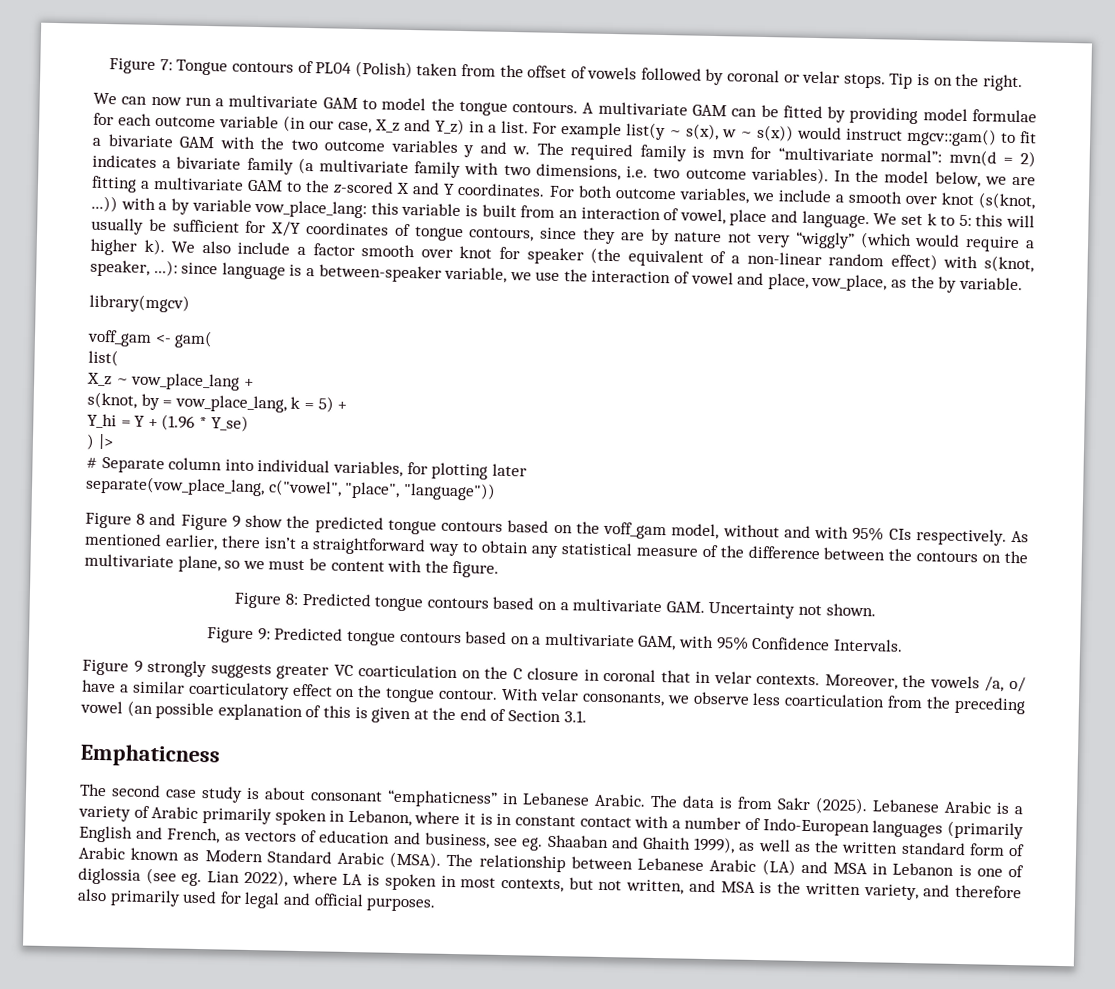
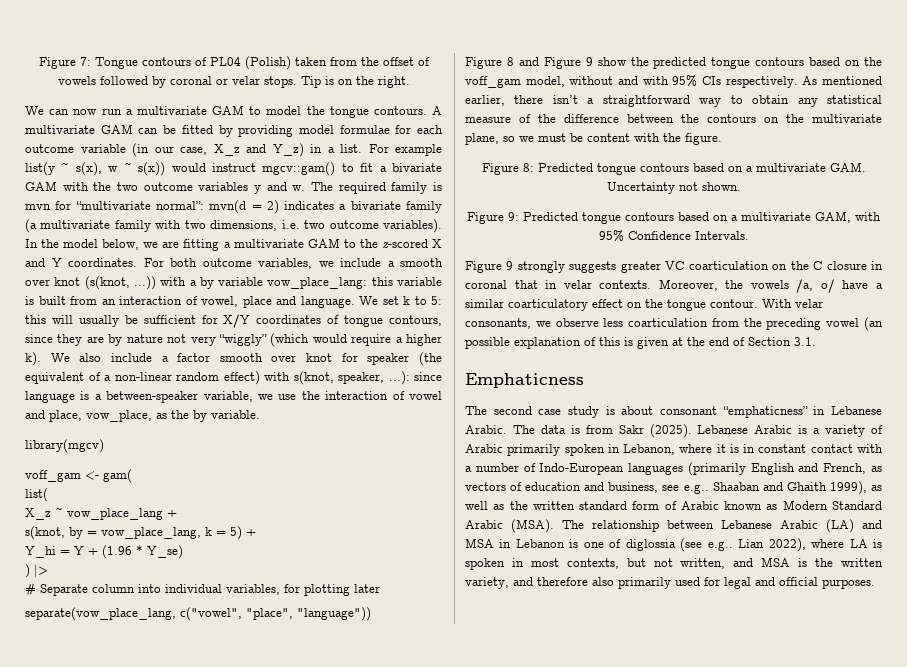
- Lebanese Arabic is a variety of Arabic primarily spoken in Lebanon, where it is in constant contact with a number of Indo-European languages (primarily English and French, as vectors of education and business, see eg. Shaaban and Ghaith 1999), as well as the written standard form of Arabic known as Modern Standard Arabic (MSA).
+ Lebanese Arabic is a variety of Arabic primarily spoken in Lebanon, where it is in constant contact with a number of Indo-European languages (primarily English and French, as vectors of education and business, see e.g.. Shaaban and Ghaith 1999), as well as the written standard form of Arabic known as Modern Standard Arabic (MSA).
- The relationship between Lebanese Arabic (LA) and MSA in Lebanon is one of diglossia (see eg. Lian 2022), where LA is spoken in most contexts, but not written, and MSA is the written variety, and therefore also primarily used for legal and official purposes.
+ The relationship between Lebanese Arabic (LA) and MSA in Lebanon is one of diglossia (see e.g.. Lian 2022), where LA is spoken in most contexts, but not written, and MSA is the written variety, and therefore also primarily used for legal and official purposes.

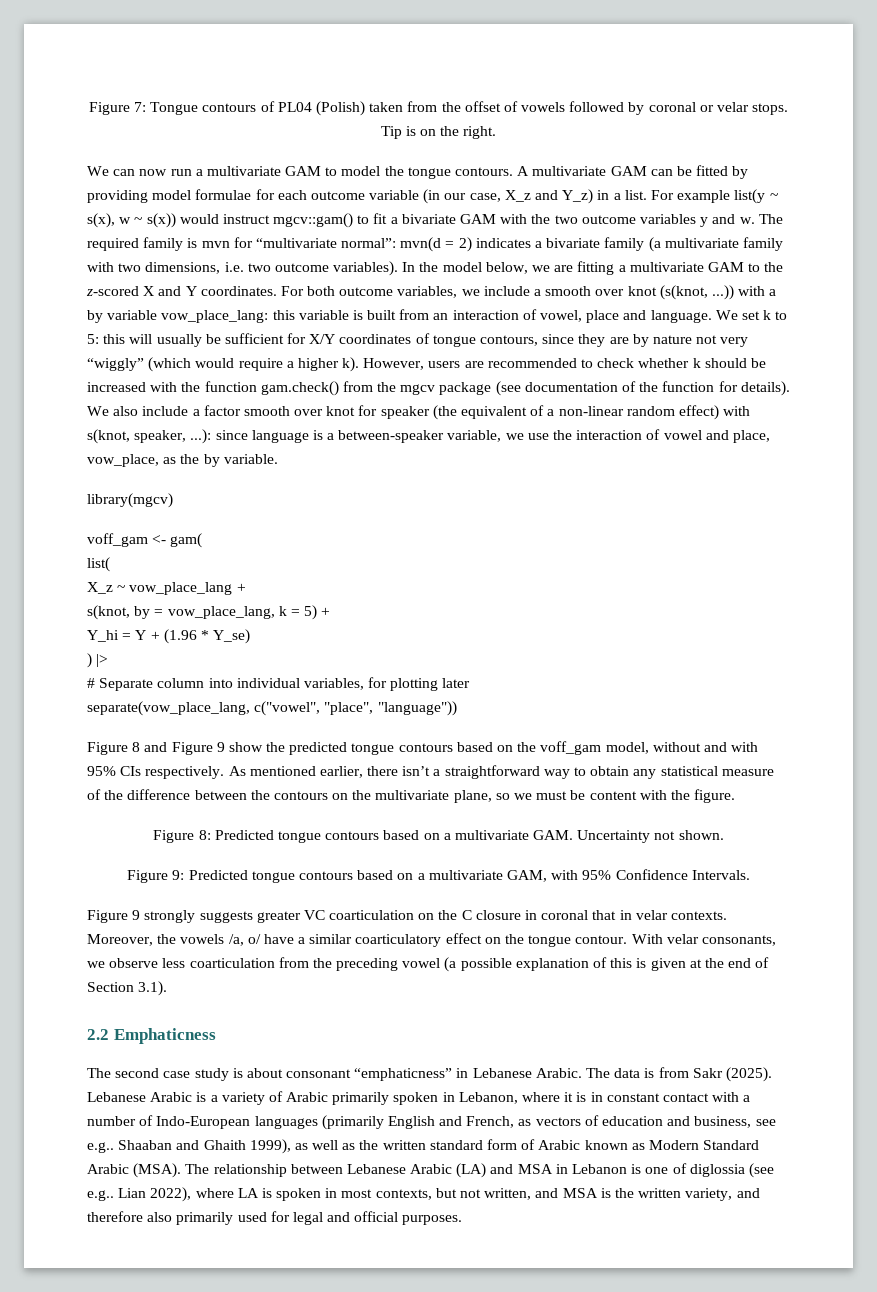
+ However, users are recommended to check whether k should be increased with the function gam.check() from the mgcv package (see documentation of the function for details).
- With velar consonants, we observe less coarticulation from the preceding vowel (an possible explanation of this is given at the end of Section 3.1.
- Emphaticness
+ With velar consonants, we observe less coarticulation from the preceding vowel (a possible explanation of this is given at the end of Section 3.1).
+ 2.2 Emphaticness

